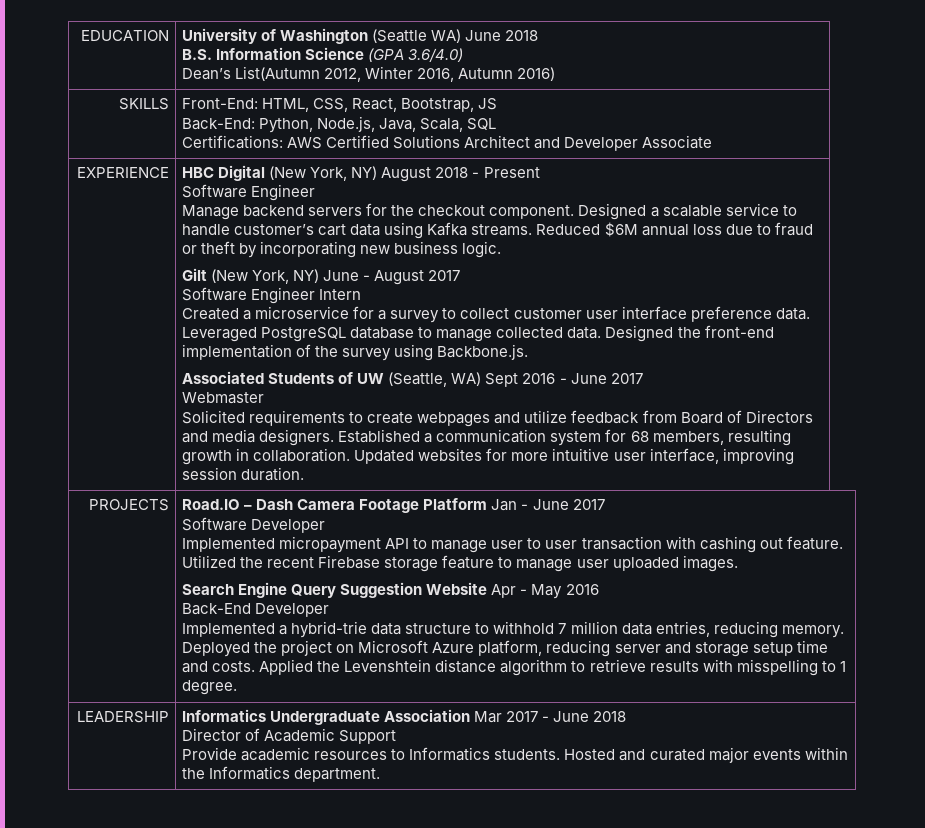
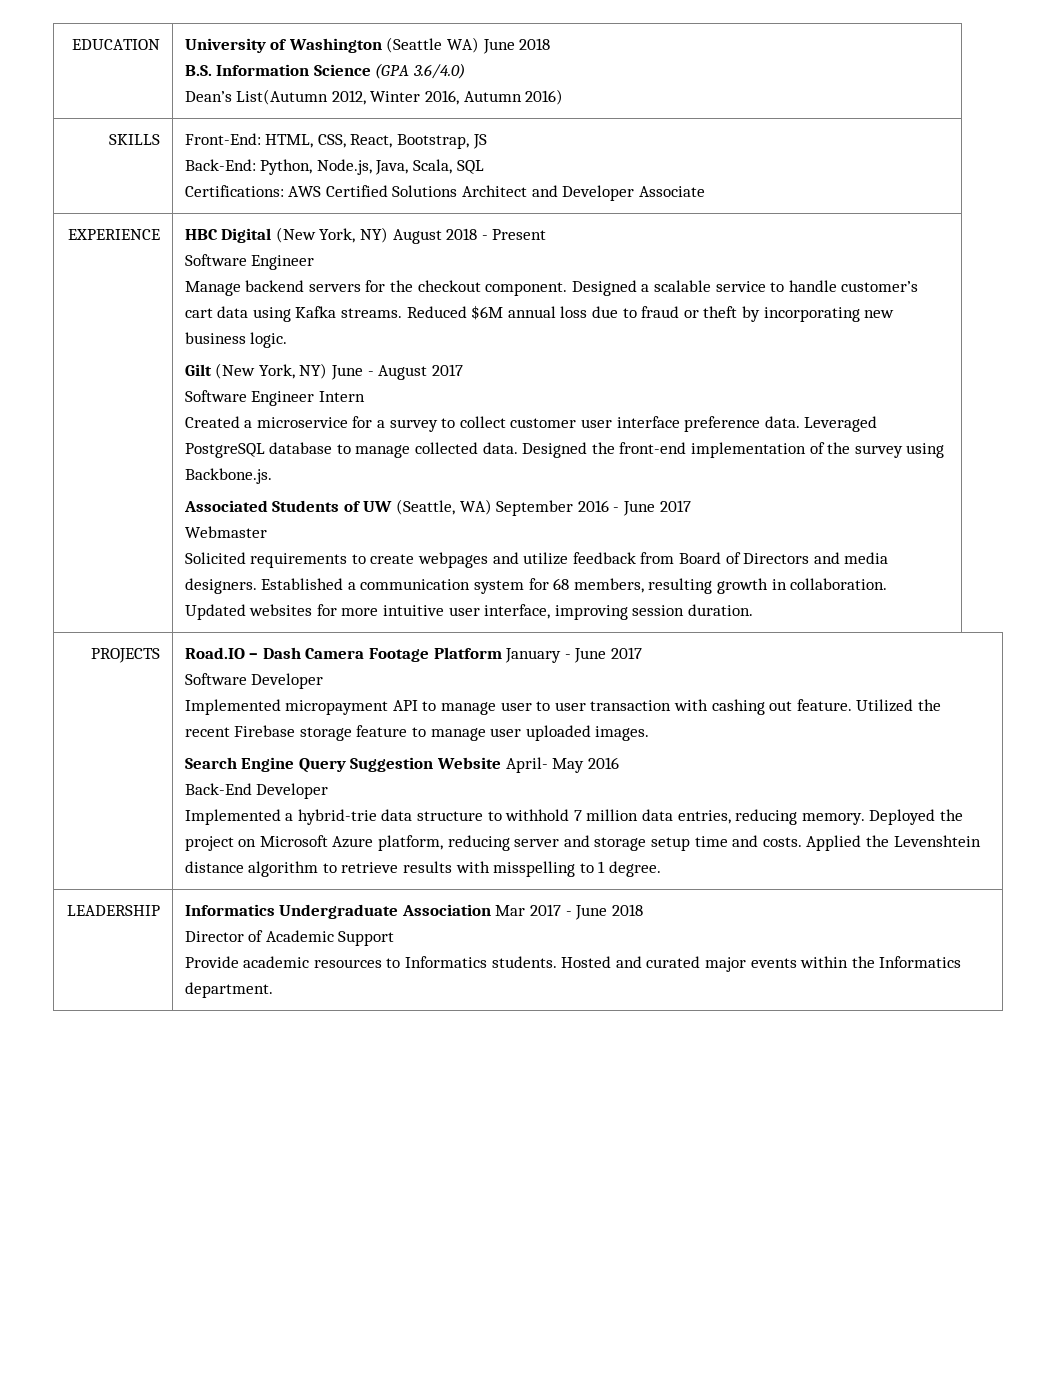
- Associated Students of UW (Seattle, WA) Sept 2016 - June 2017
+ Associated Students of UW (Seattle, WA) September 2016 - June 2017
- Road.IO – Dash Camera Footage Platform Jan - June 2017
+ Road.IO – Dash Camera Footage Platform January - June 2017
- Search Engine Query Suggestion Website Apr - May 2016
+ Search Engine Query Suggestion Website April- May 2016

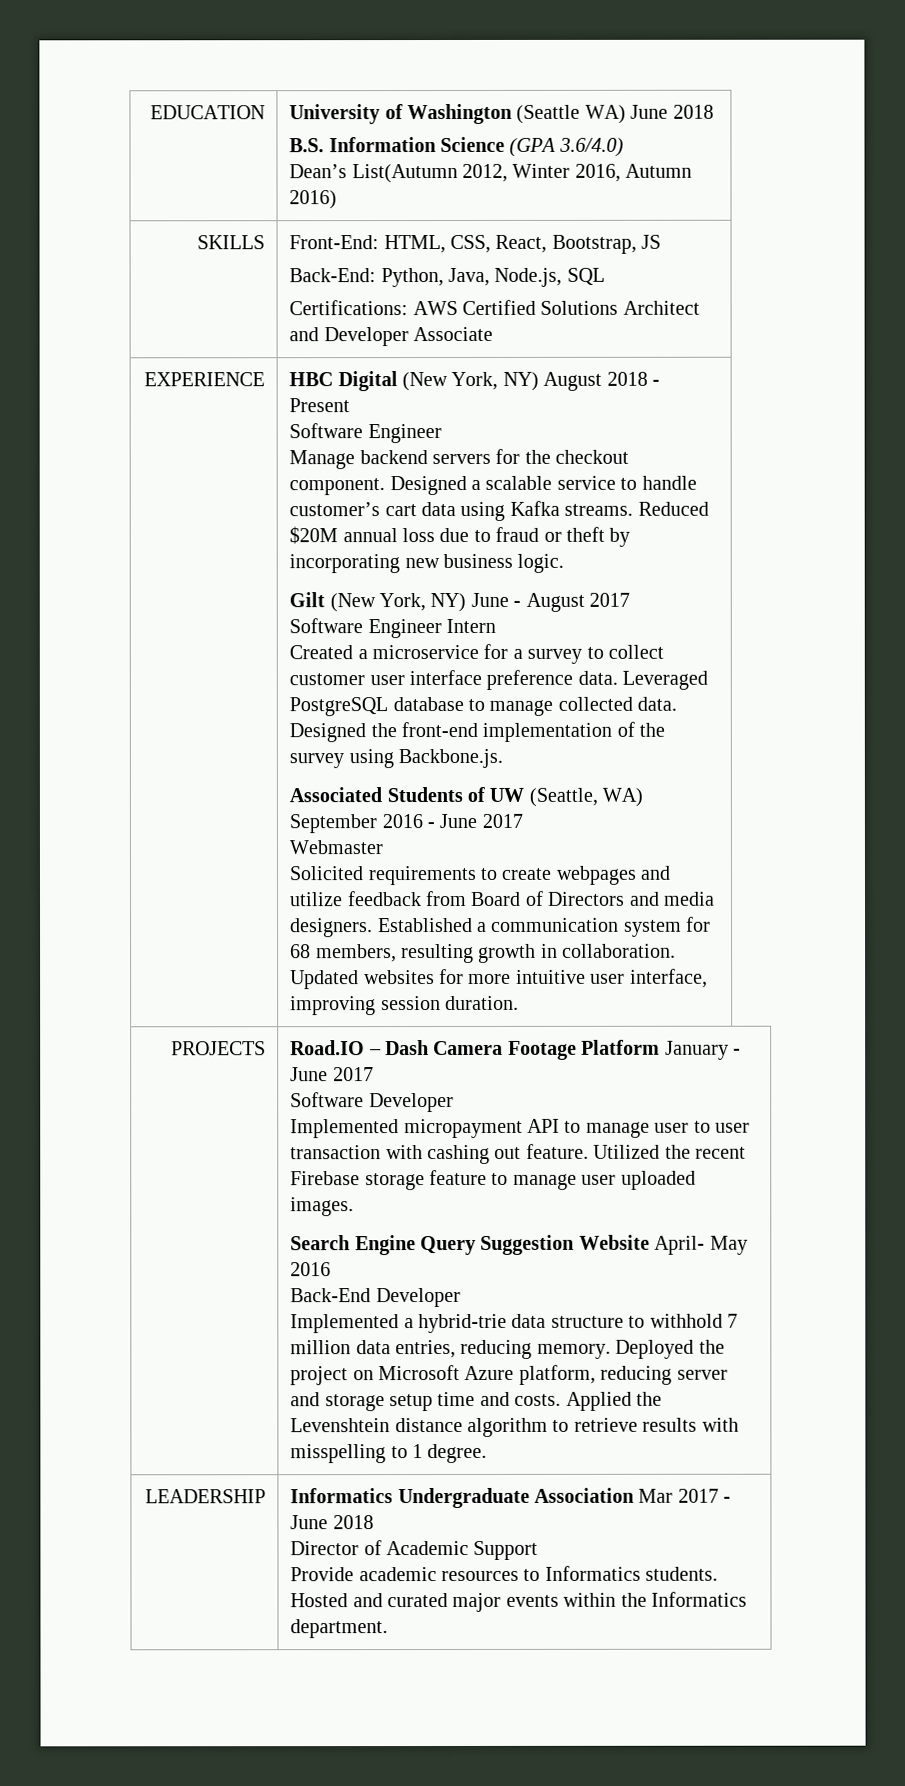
  SKILLS | Front-End: HTML, CSS, React, Bootstrap, JS
- Back-End: Python, Node.js, Java, Scala, SQL
+ Back-End: Python, Java, Node.js, SQL
- Reduced $6M annual loss due to fraud or theft by incorporating new business logic.
+ Reduced $20M annual loss due to fraud or theft by incorporating new business logic.

